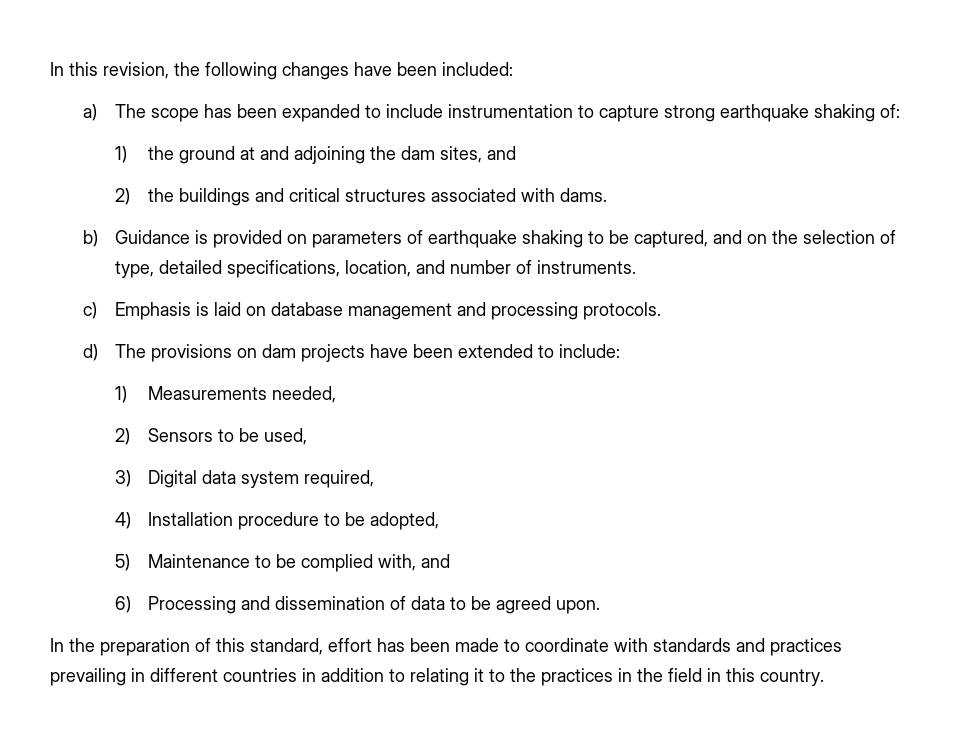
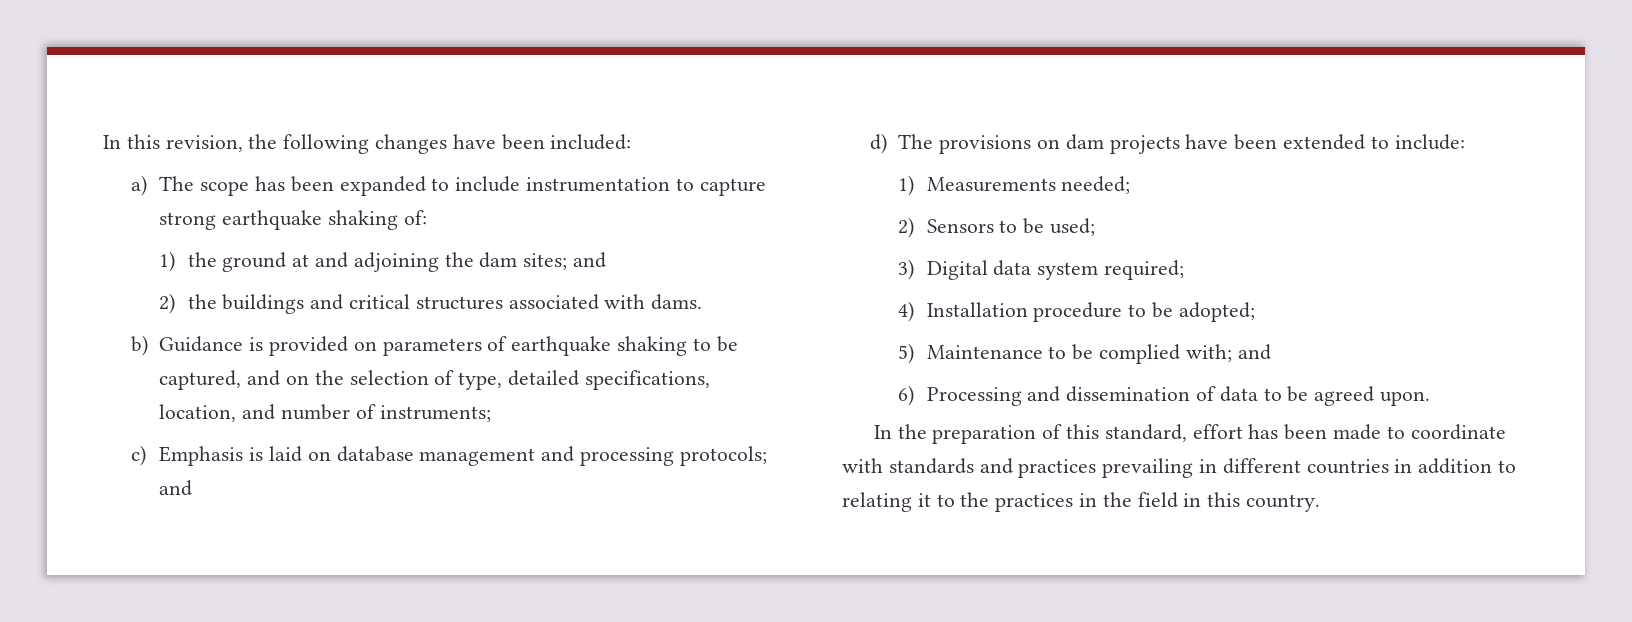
- 1) the ground at and adjoining the dam sites, and
+ 1) the ground at and adjoining the dam sites; and
- b) Guidance is provided on parameters of earthquake shaking to be captured, and on the selection of type, detailed specifications, location, and number of instruments.
+ b) Guidance is provided on parameters of earthquake shaking to be captured, and on the selection of type, detailed specifications, location, and number of instruments;
- c) Emphasis is laid on database management and processing protocols.
+ c) Emphasis is laid on database management and processing protocols; and
- 1) Measurements needed,
+ 1) Measurements needed;
- 2) Sensors to be used,
+ 2) Sensors to be used;
- 3) Digital data system required,
+ 3) Digital data system required;
- 4) Installation procedure to be adopted,
+ 4) Installation procedure to be adopted;
- 5) Maintenance to be complied with, and
+ 5) Maintenance to be complied with; and

